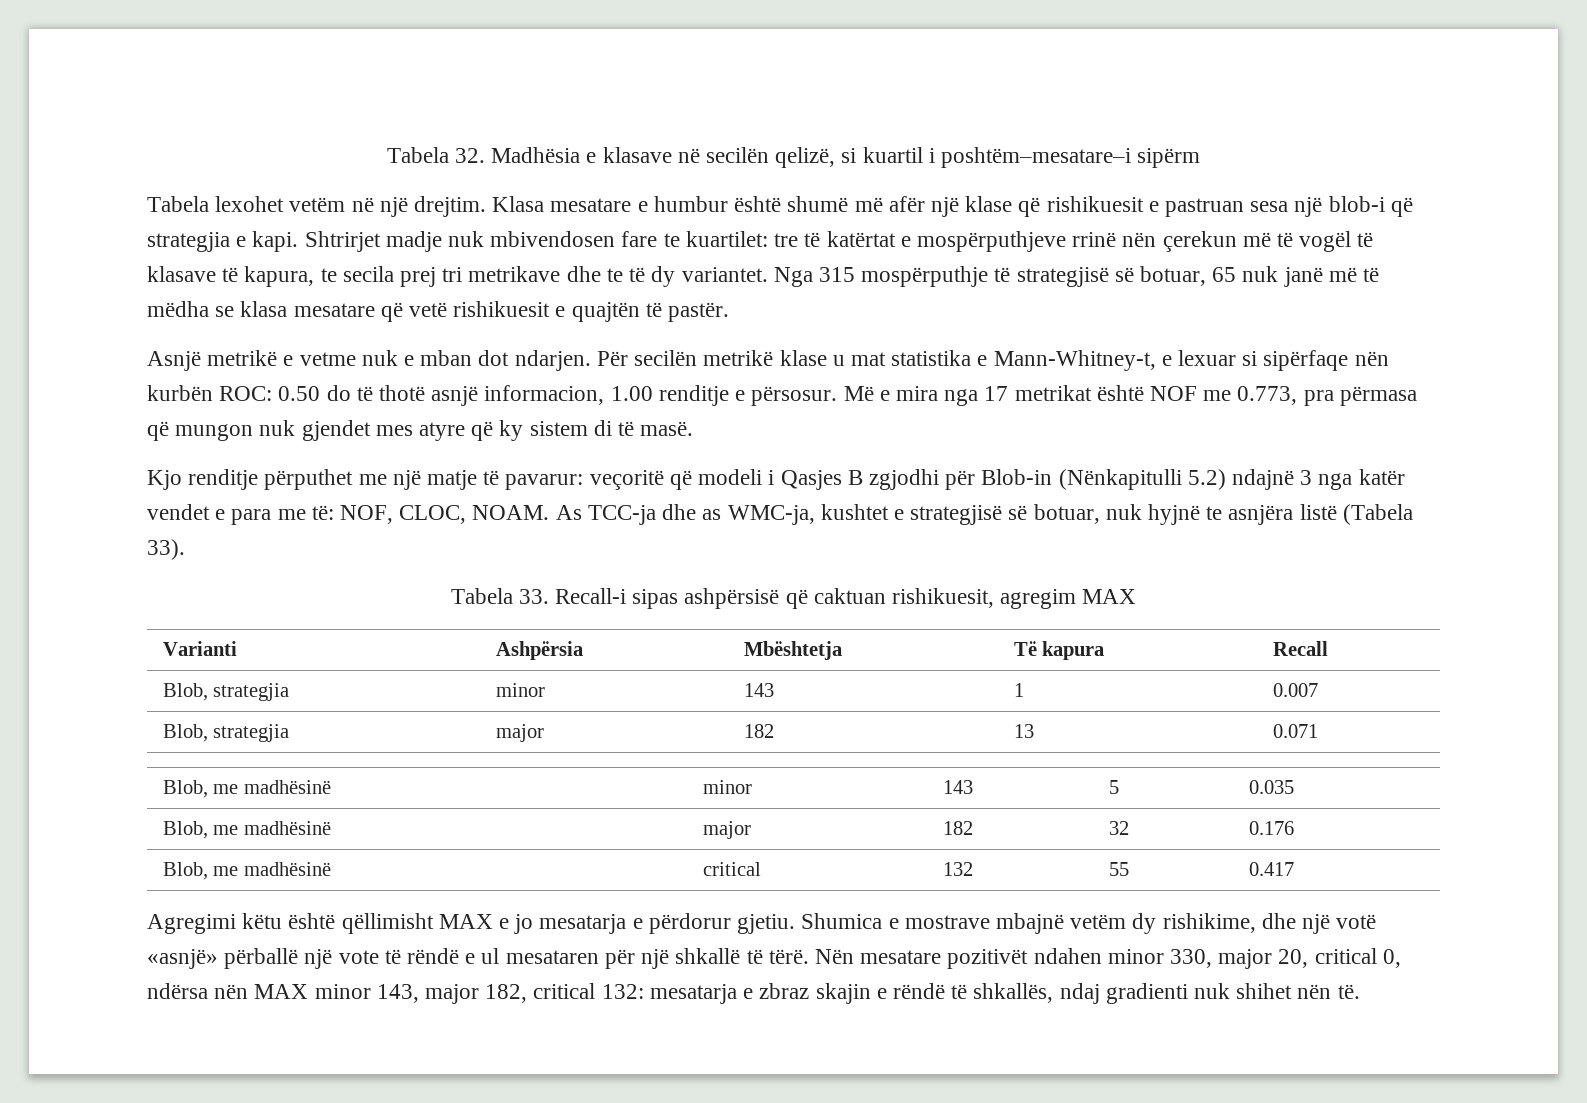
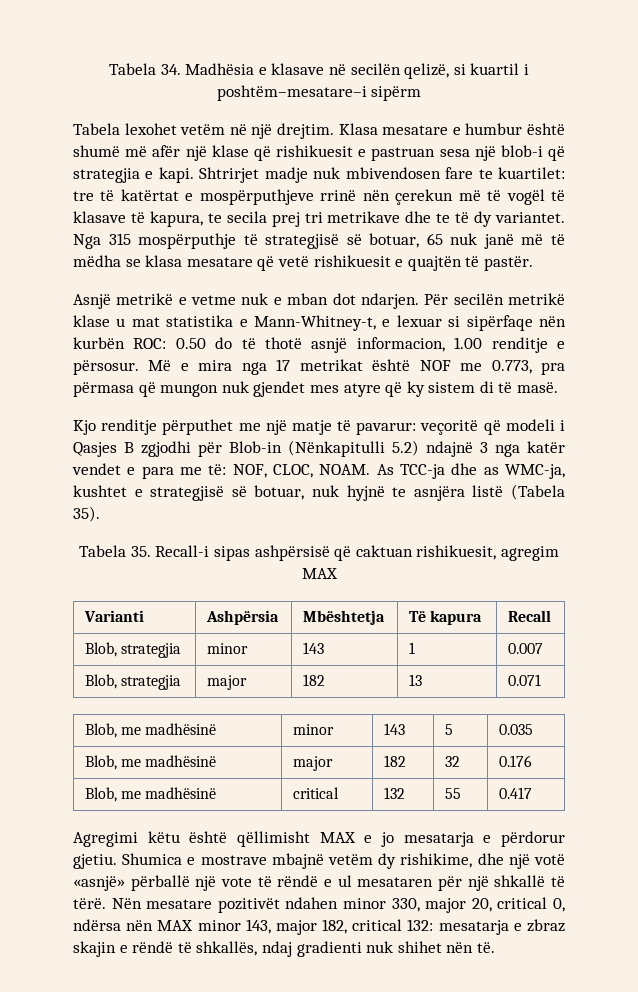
- Tabela 32. Madhësia e klasave në secilën qelizë, si kuartil i poshtëm–mesatare–i sipërm
+ Tabela 34. Madhësia e klasave në secilën qelizë, si kuartil i poshtëm–mesatare–i sipërm
- As TCC-ja dhe as WMC-ja, kushtet e strategjisë së botuar, nuk hyjnë te asnjëra listë (Tabela 33).
- Tabela 33. Recall-i sipas ashpërsisë që caktuan rishikuesit, agregim MAX
+ As TCC-ja dhe as WMC-ja, kushtet e strategjisë së botuar, nuk hyjnë te asnjëra listë (Tabela 35).
+ Tabela 35. Recall-i sipas ashpërsisë që caktuan rishikuesit, agregim MAX

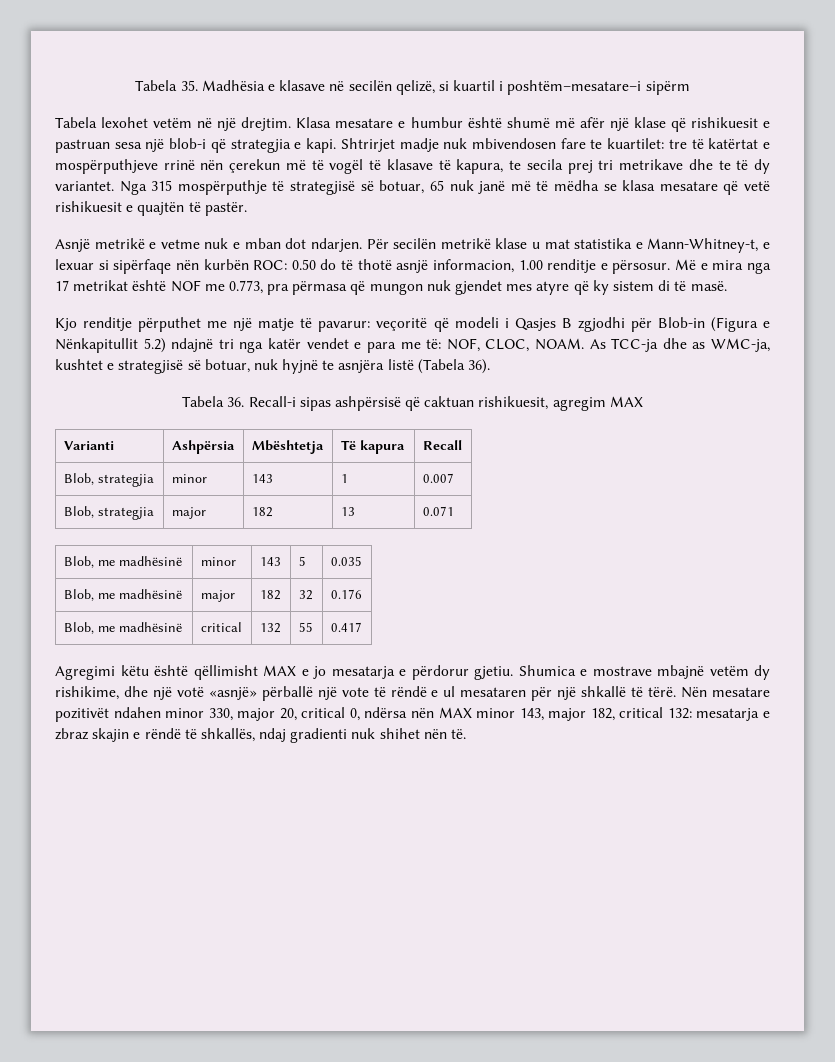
- Tabela 34. Madhësia e klasave në secilën qelizë, si kuartil i poshtëm–mesatare–i sipërm
+ Tabela 35. Madhësia e klasave në secilën qelizë, si kuartil i poshtëm–mesatare–i sipërm
- Kjo renditje përputhet me një matje të pavarur: veçoritë që modeli i Qasjes B zgjodhi për Blob-in (Nënkapitulli 5.2) ndajnë 3 nga katër vendet e para me të: NOF, CLOC, NOAM.
+ Kjo renditje përputhet me një matje të pavarur: veçoritë që modeli i Qasjes B zgjodhi për Blob-in (Figura e Nënkapitullit 5.2) ndajnë tri nga katër vendet e para me të: NOF, CLOC, NOAM.
- As TCC-ja dhe as WMC-ja, kushtet e strategjisë së botuar, nuk hyjnë te asnjëra listë (Tabela 35).
- Tabela 35. Recall-i sipas ashpërsisë që caktuan rishikuesit, agregim MAX
+ As TCC-ja dhe as WMC-ja, kushtet e strategjisë së botuar, nuk hyjnë te asnjëra listë (Tabela 36).
+ Tabela 36. Recall-i sipas ashpërsisë që caktuan rishikuesit, agregim MAX

